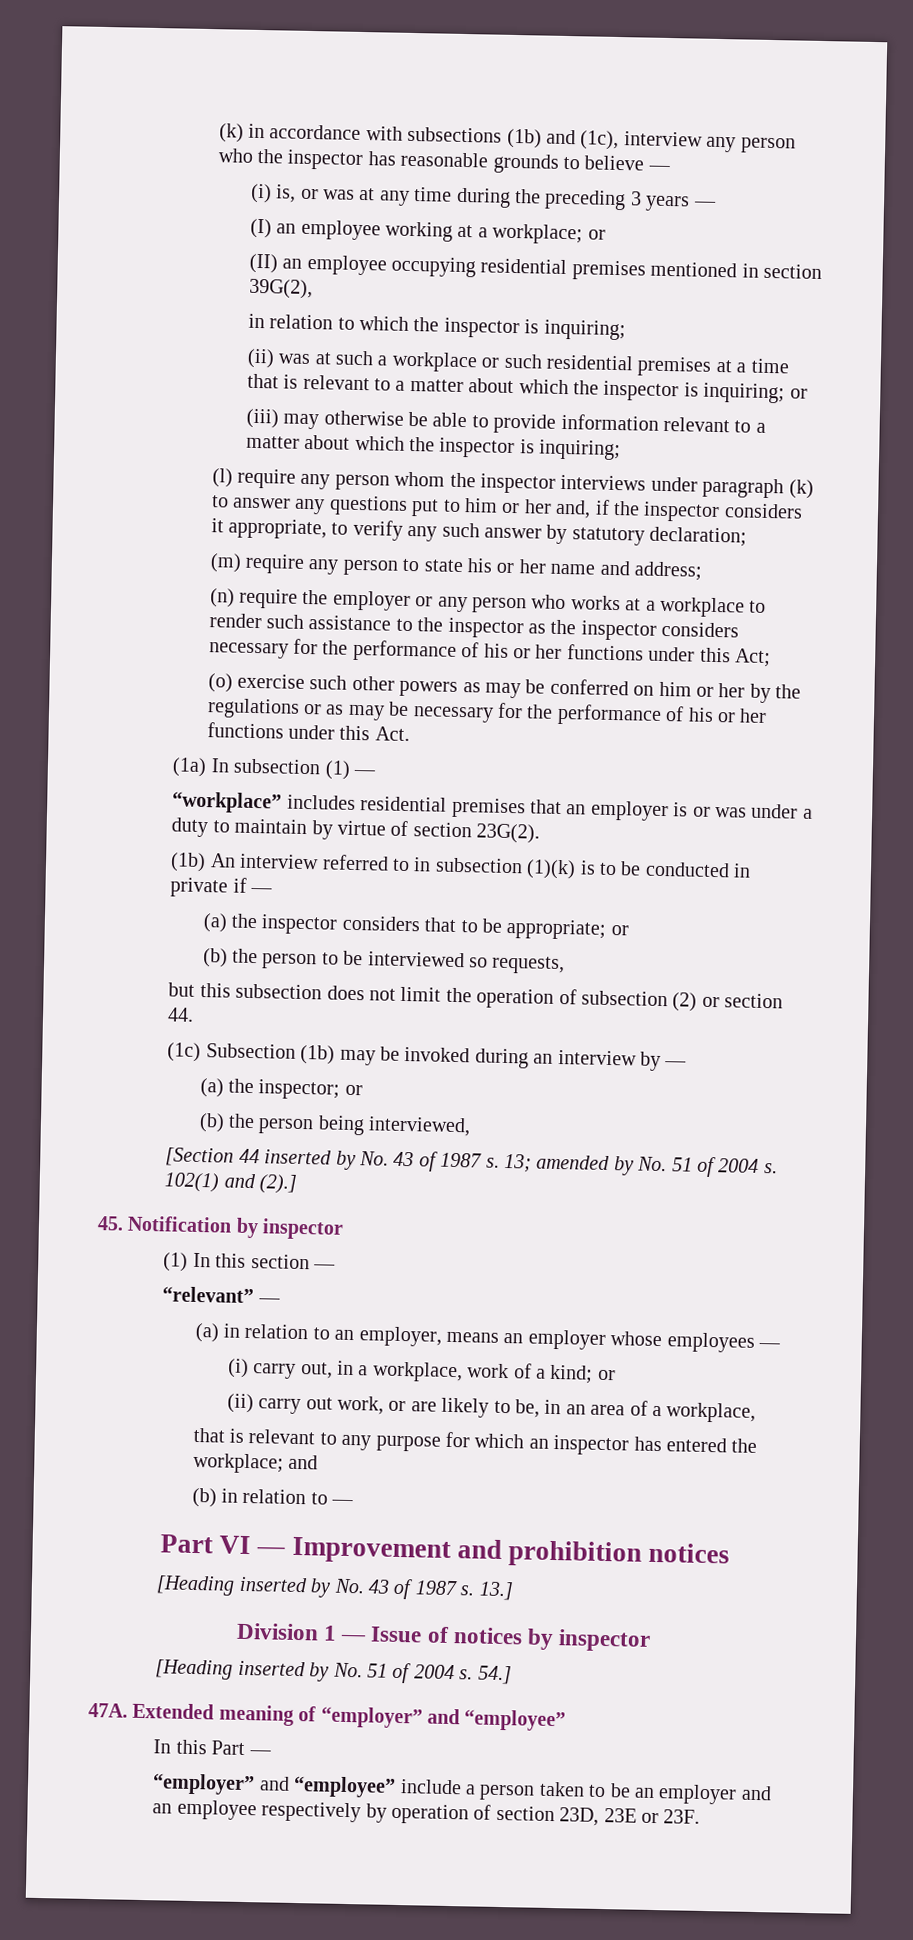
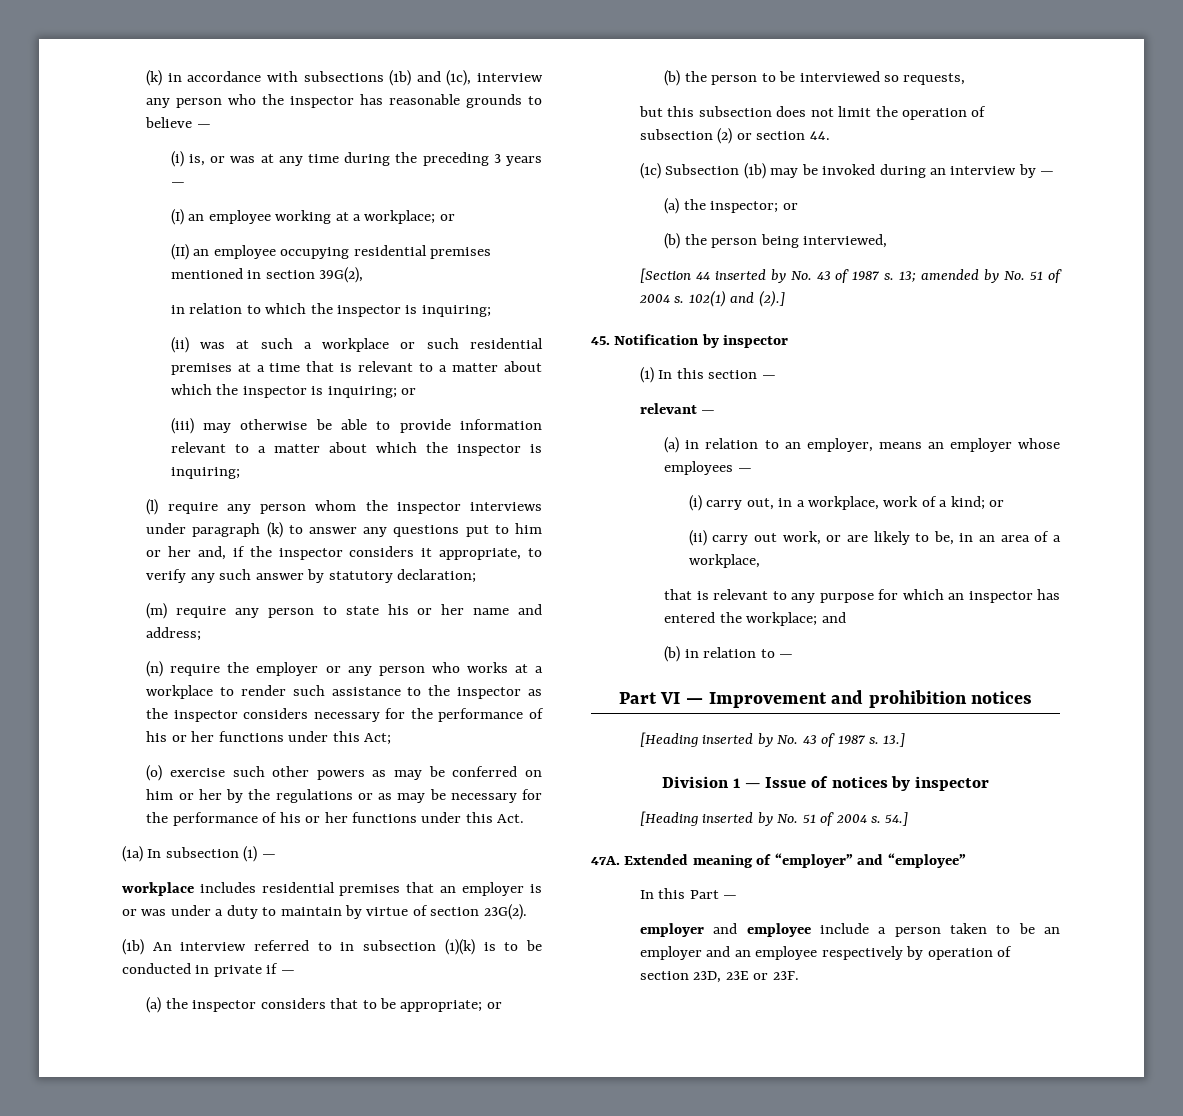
- “workplace” includes residential premises that an employer is or was under a duty to maintain by virtue of section 23G(2).
+ workplace includes residential premises that an employer is or was under a duty to maintain by virtue of section 23G(2).
- “relevant” —
+ relevant —
- “employer” and “employee” include a person taken to be an employer and an employee respectively by operation of section 23D, 23E or 23F.
+ employer and employee include a person taken to be an employer and an employee respectively by operation of section 23D, 23E or 23F.

